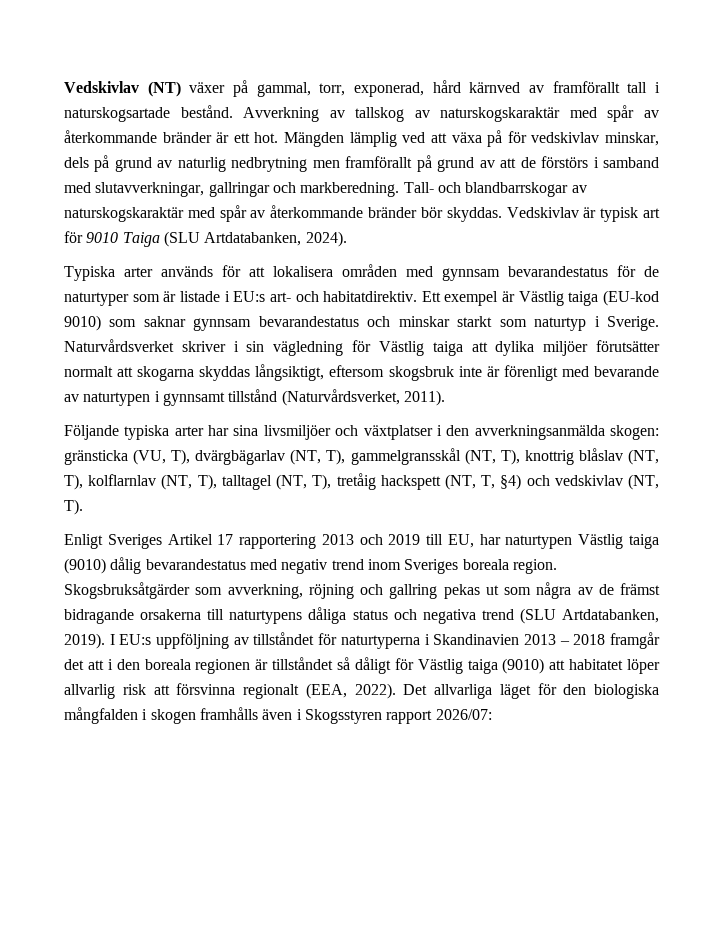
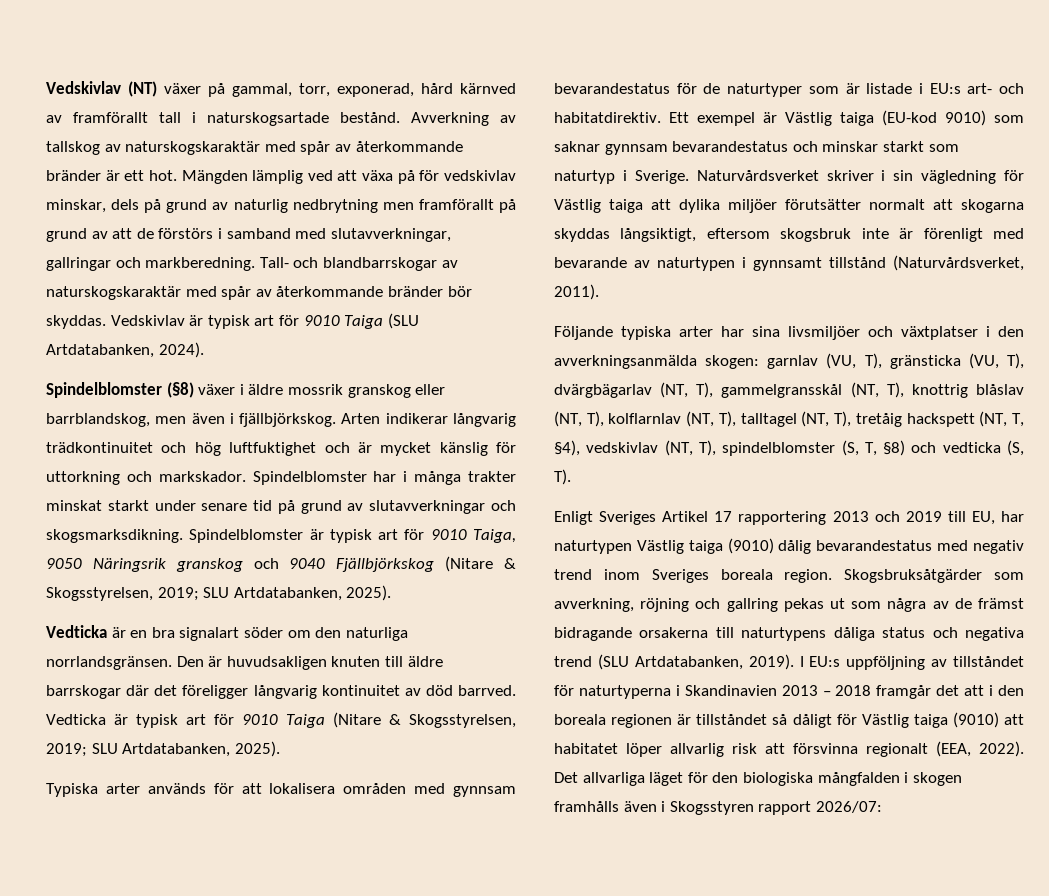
+ Spindelblomster (§8) växer i äldre mossrik granskog eller barrblandskog, men även i fjällbjörkskog. Arten indikerar långvarig trädkontinuitet och hög luftfuktighet och är mycket känslig för uttorkning och markskador. Spindelblomster har i många trakter minskat starkt under senare tid på grund av slutavverkningar och skogsmarksdikning. Spindelblomster är typisk art för 9010 Taiga, 9050 Näringsrik granskog och 9040 Fjällbjörkskog (Nitare & Skogsstyrelsen, 2019; SLU Artdatabanken, 2025).
+ Vedticka är en bra signalart söder om den naturliga norrlandsgränsen. Den är huvudsakligen knuten till äldre barrskogar där det föreligger långvarig kontinuitet av död barrved. Vedticka är typisk art för 9010 Taiga (Nitare & Skogsstyrelsen, 2019; SLU Artdatabanken, 2025).
- Följande typiska arter har sina livsmiljöer och växtplatser i den avverkningsanmälda skogen: gränsticka (VU, T), dvärgbägarlav (NT, T), gammelgransskål (NT, T), knottrig blåslav (NT, T), kolflarnlav (NT, T), talltagel (NT, T), tretåig hackspett (NT, T, §4) och vedskivlav (NT, T).
+ Följande typiska arter har sina livsmiljöer och växtplatser i den avverkningsanmälda skogen: garnlav (VU, T), gränsticka (VU, T), dvärgbägarlav (NT, T), gammelgransskål (NT, T), knottrig blåslav (NT, T), kolflarnlav (NT, T), talltagel (NT, T), tretåig hackspett (NT, T, §4), vedskivlav (NT, T), spindelblomster (S, T, §8) och vedticka (S, T).

